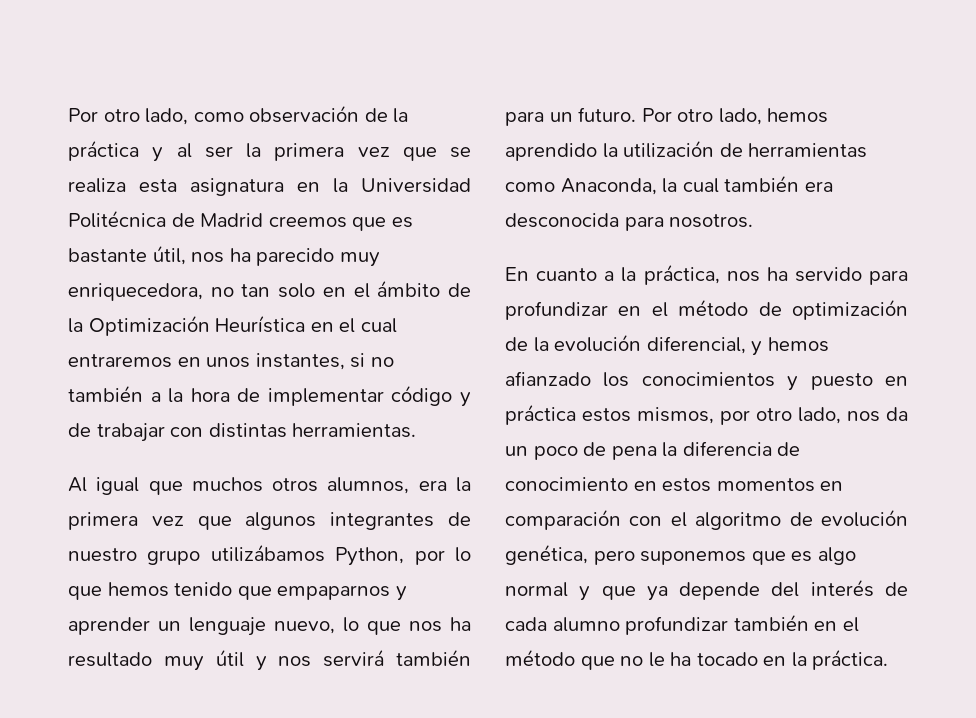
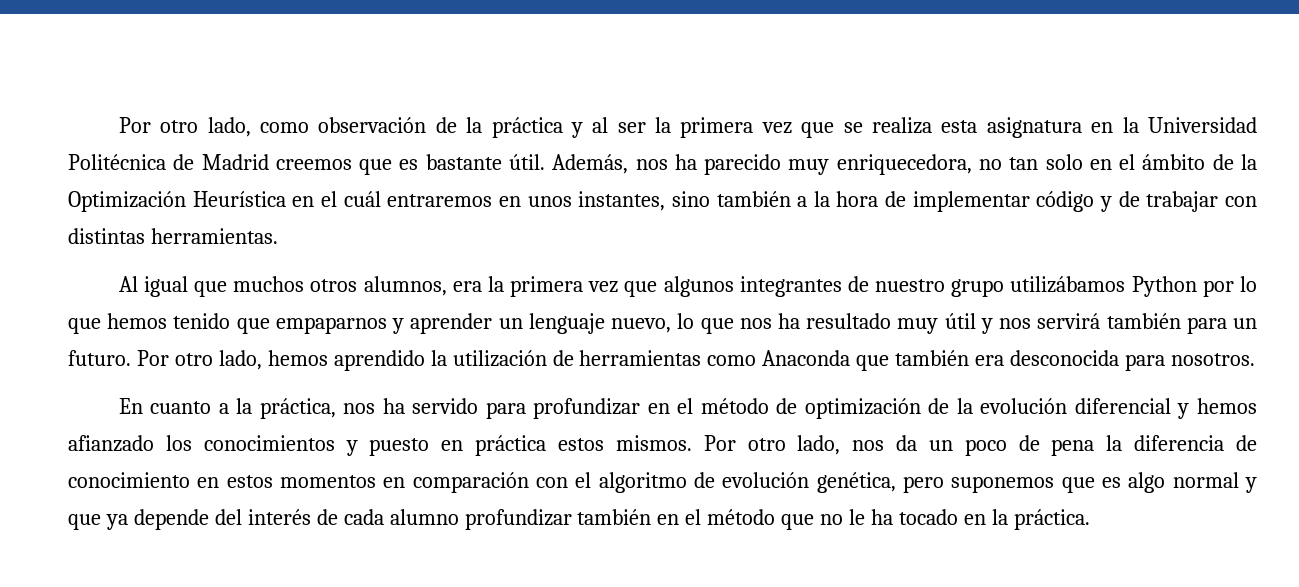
- Por otro lado, como observación de la práctica y al ser la primera vez que se realiza esta asignatura en la Universidad Politécnica de Madrid creemos que es bastante útil, nos ha parecido muy enriquecedora, no tan solo en el ámbito de la Optimización Heurística en el cual entraremos en unos instantes, si no también a la hora de implementar código y de trabajar con distintas herramientas.
+ Por otro lado, como observación de la práctica y al ser la primera vez que se realiza esta asignatura en la Universidad Politécnica de Madrid creemos que es bastante útil. Además, nos ha parecido muy enriquecedora, no tan solo en el ámbito de la Optimización Heurística en el cuál entraremos en unos instantes, sino también a la hora de implementar código y de trabajar con distintas herramientas.
- Al igual que muchos otros alumnos, era la primera vez que algunos integrantes de nuestro grupo utilizábamos Python, por lo que hemos tenido que empaparnos y aprender un lenguaje nuevo, lo que nos ha resultado muy útil y nos servirá también para un futuro.
+ Al igual que muchos otros alumnos, era la primera vez que algunos integrantes de nuestro grupo utilizábamos Python por lo que hemos tenido que empaparnos y aprender un lenguaje nuevo, lo que nos ha resultado muy útil y nos servirá también para un futuro.
- Por otro lado, hemos aprendido la utilización de herramientas como Anaconda, la cual también era desconocida para nosotros.
+ Por otro lado, hemos aprendido la utilización de herramientas como Anaconda que también era desconocida para nosotros.
- En cuanto a la práctica, nos ha servido para profundizar en el método de optimización de la evolución diferencial, y hemos afianzado los conocimientos y puesto en práctica estos mismos, por otro lado, nos da un poco de pena la diferencia de conocimiento en estos momentos en comparación con el algoritmo de evolución genética, pero suponemos que es algo normal y que ya depende del interés de cada alumno profundizar también en el método que no le ha tocado en la práctica.
+ En cuanto a la práctica, nos ha servido para profundizar en el método de optimización de la evolución diferencial y hemos afianzado los conocimientos y puesto en práctica estos mismos. Por otro lado, nos da un poco de pena la diferencia de conocimiento en estos momentos en comparación con el algoritmo de evolución genética, pero suponemos que es algo normal y que ya depende del interés de cada alumno profundizar también en el método que no le ha tocado en la práctica.

